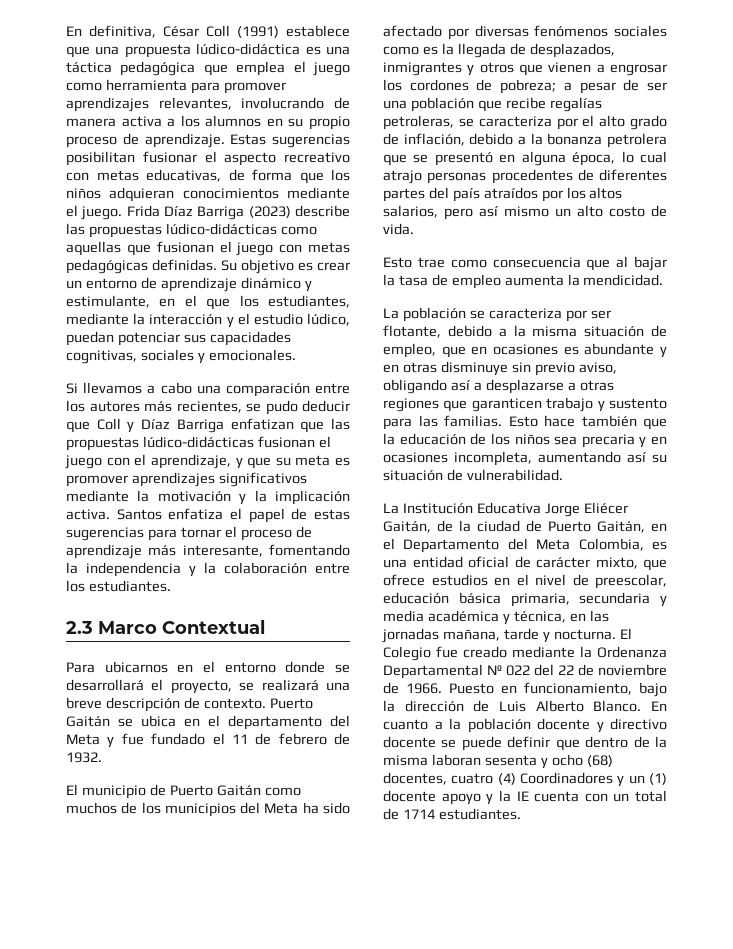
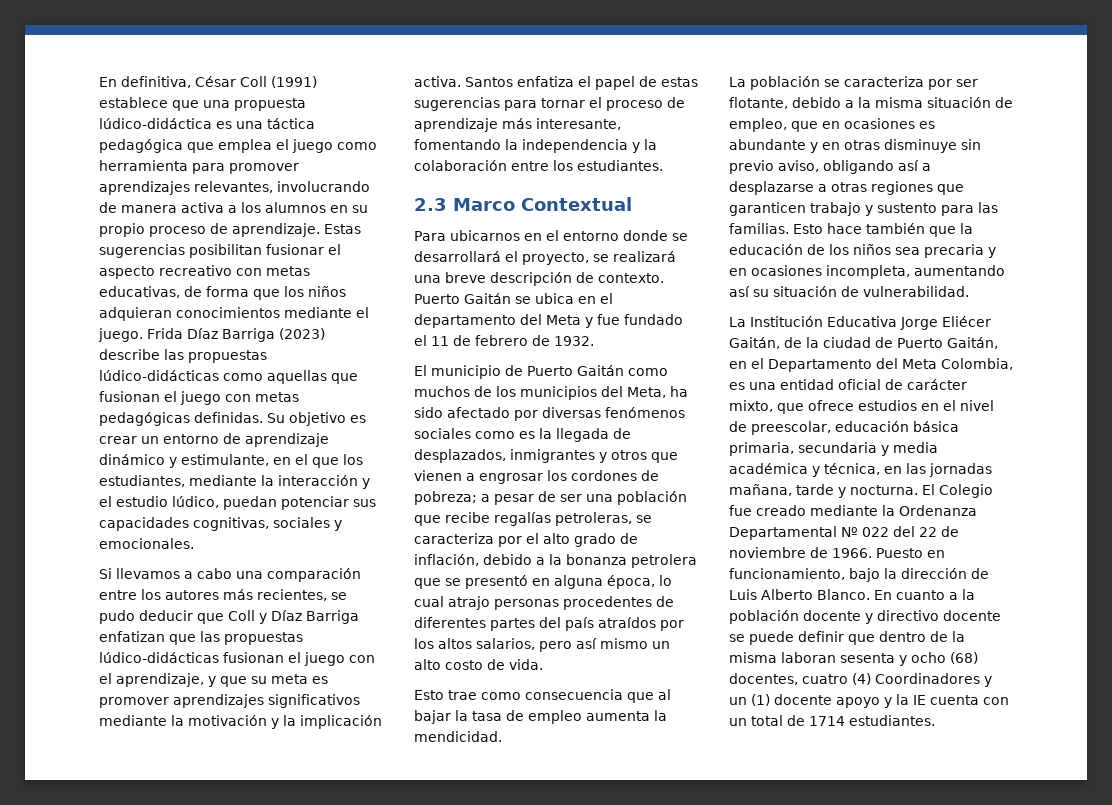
- El municipio de Puerto Gaitán como muchos de los municipios del Meta ha sido afectado por diversas fenómenos sociales como es la llegada de desplazados, inmigrantes y otros que vienen a engrosar los cordones de pobreza;
+ El municipio de Puerto Gaitán como muchos de los municipios del Meta, ha sido afectado por diversas fenómenos sociales como es la llegada de desplazados, inmigrantes y otros que vienen a engrosar los cordones de pobreza;

